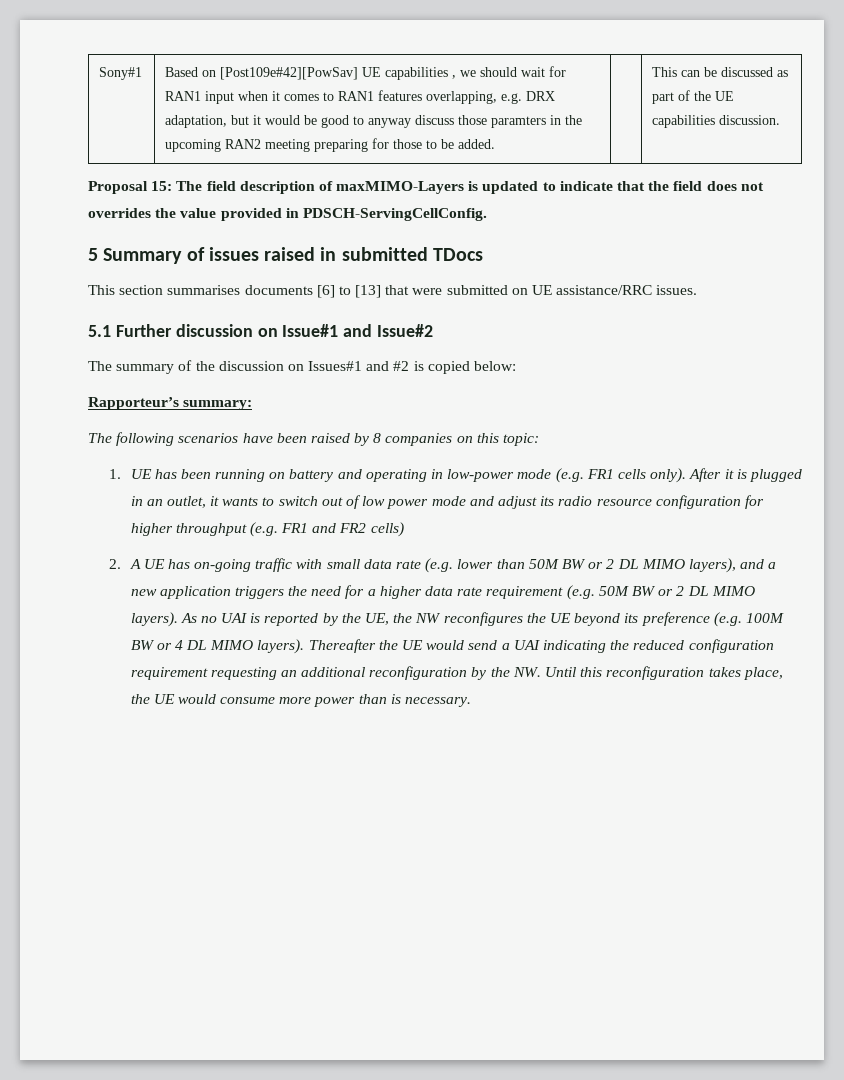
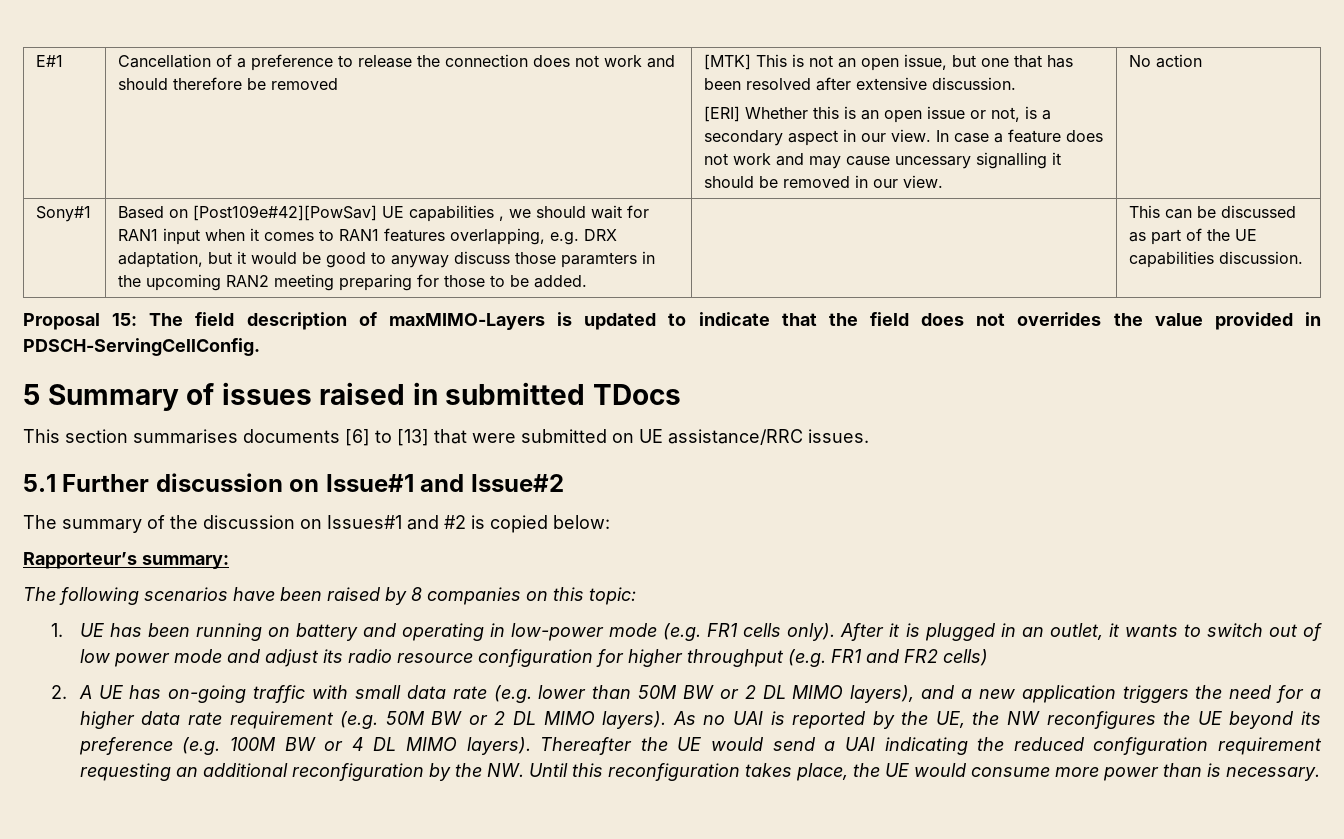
+ E#1 | Cancellation of a preference to release the connection does not work and should therefore be removed | [MTK] This is not an open issue, but one that has been resolved after extensive discussion.
+ [ERI] Whether this is an open issue or not, is a secondary aspect in our view. In case a feature does not work and may cause uncessary signalling it should be removed in our view. | No action

